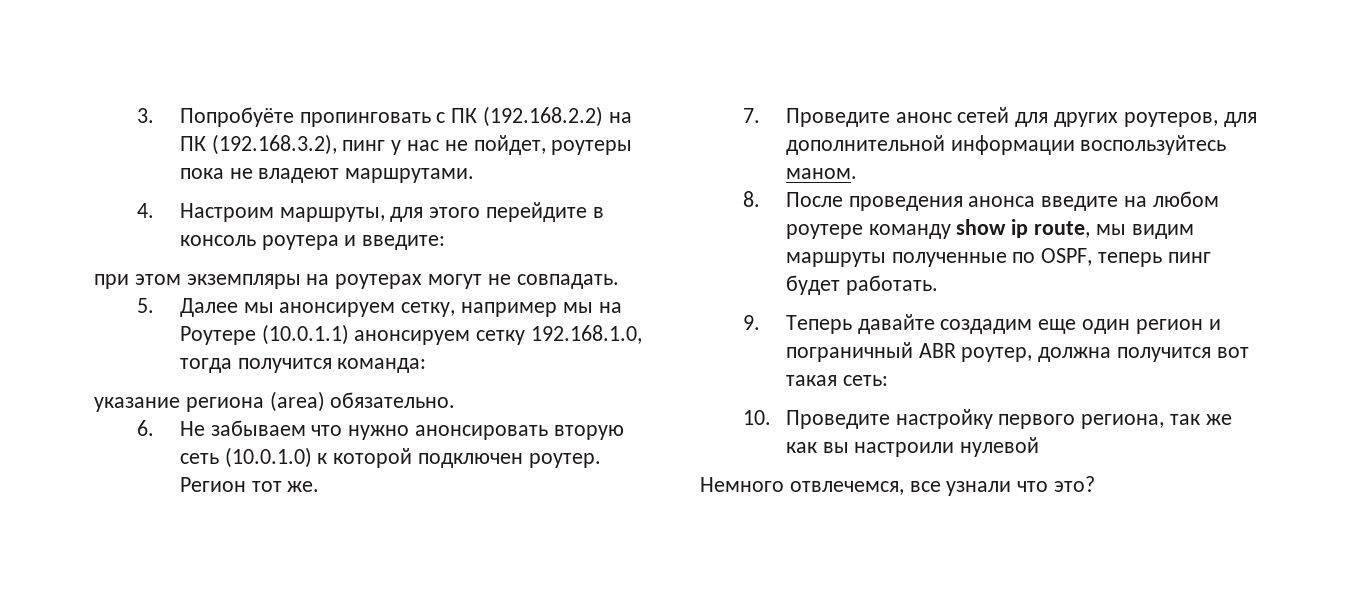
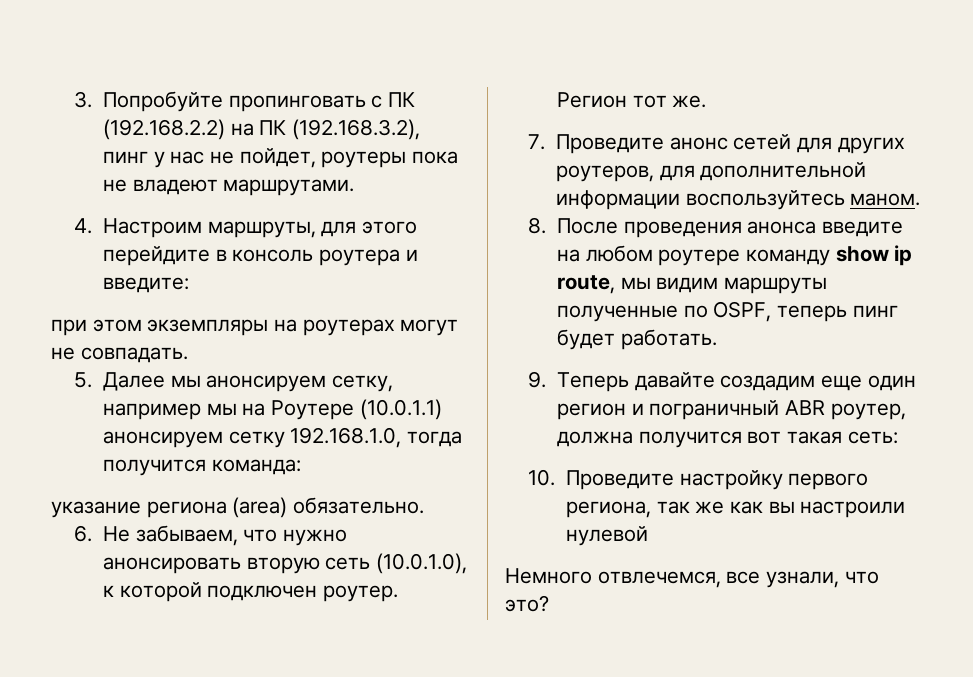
- 3. Попробуёте пропинговать с ПК (192.168.2.2) на ПК (192.168.3.2), пинг у нас не пойдет, роутеры пока не владеют маршрутами.
+ 3. Попробуйте пропинговать с ПК (192.168.2.2) на ПК (192.168.3.2), пинг у нас не пойдет, роутеры пока не владеют маршрутами.
- 6. Не забываем что нужно анонсировать вторую сеть (10.0.1.0) к которой подключен роутер.
+ 6. Не забываем, что нужно анонсировать вторую сеть (10.0.1.0), к которой подключен роутер.
- Немного отвлечемся, все узнали что это?
+ Немного отвлечемся, все узнали, что это?

